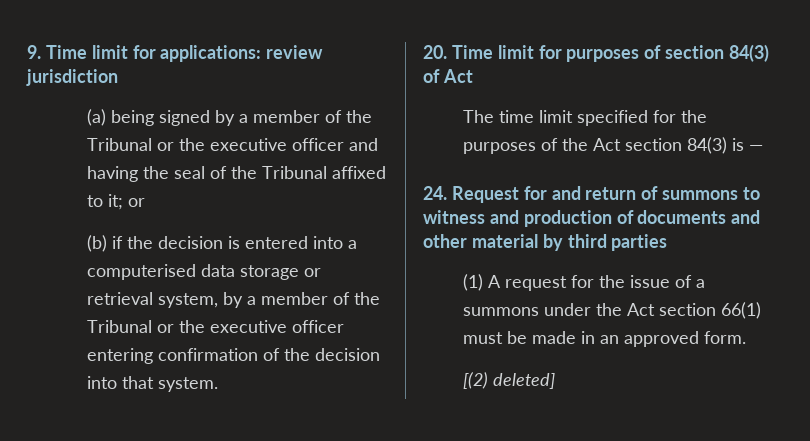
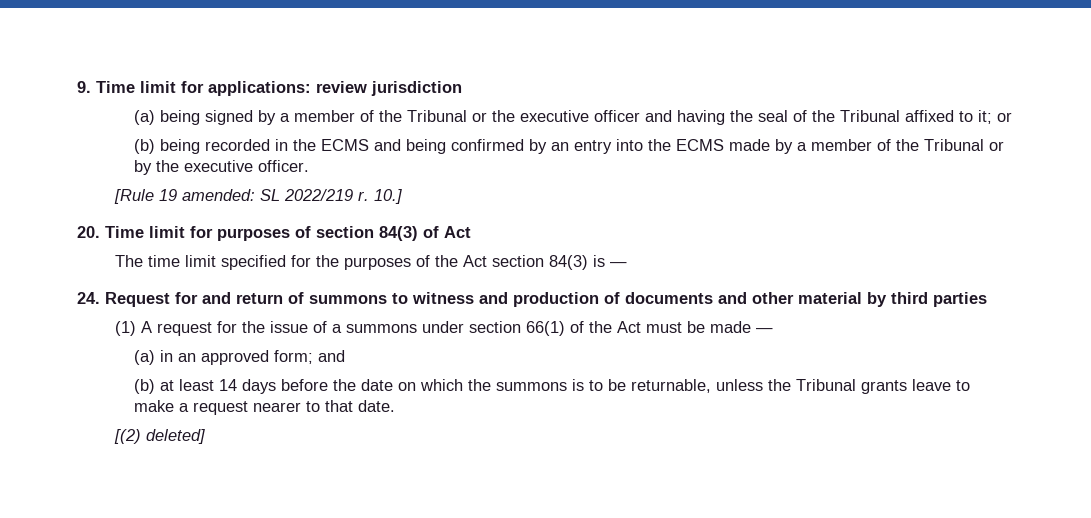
- (b) if the decision is entered into a computerised data storage or retrieval system, by a member of the Tribunal or the executive officer entering confirmation of the decision into that system.
+ (b) being recorded in the ECMS and being confirmed by an entry into the ECMS made by a member of the Tribunal or by the executive officer.
+ [Rule 19 amended: SL 2022/219 r. 10.]
- (1) A request for the issue of a summons under the Act section 66(1) must be made in an approved form.
+ (1) A request for the issue of a summons under section 66(1) of the Act must be made —
+ (a) in an approved form; and
+ (b) at least 14 days before the date on which the summons is to be returnable, unless the Tribunal grants leave to make a request nearer to that date.

